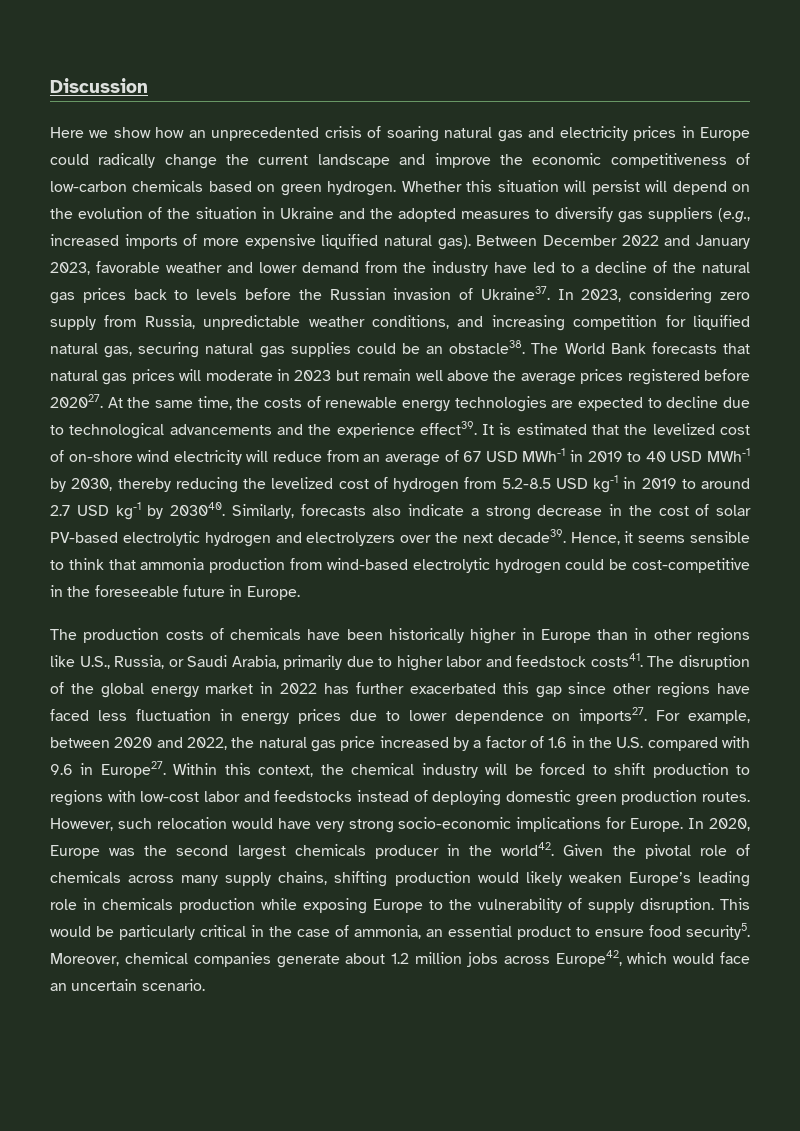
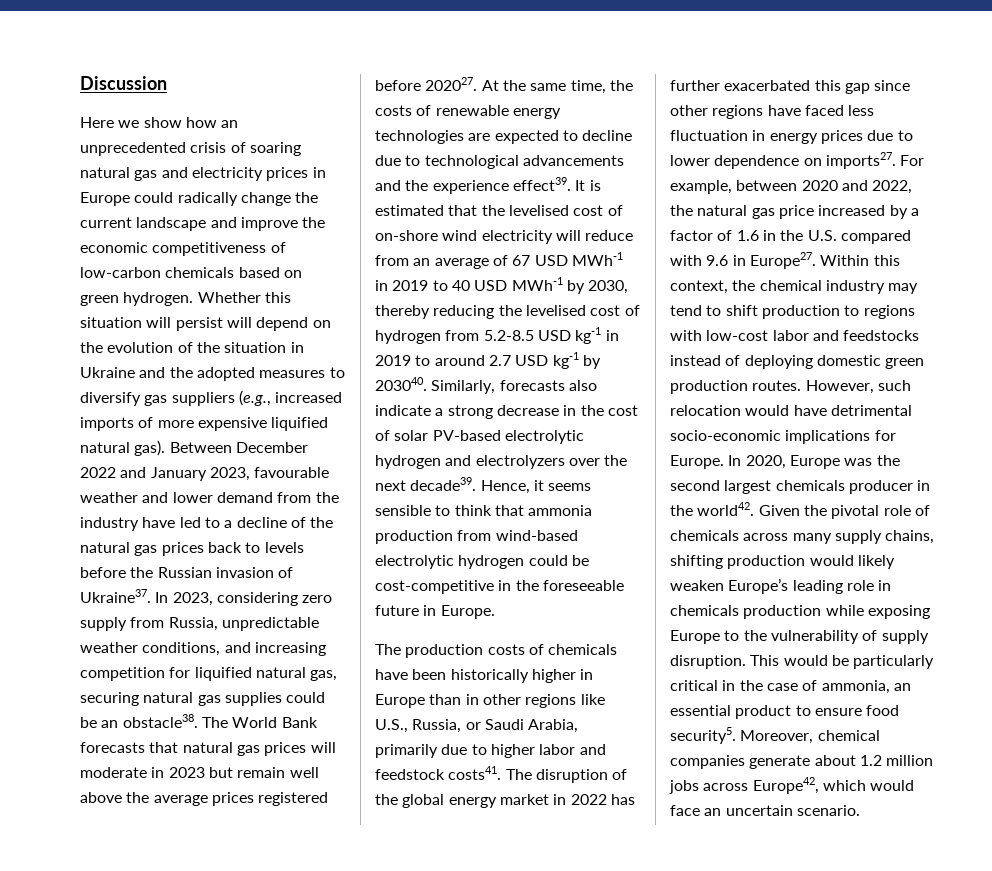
- Between December 2022 and January 2023, favorable weather and lower demand from the industry have led to a decline of the natural gas prices back to levels before the Russian invasion of Ukraine37.
+ Between December 2022 and January 2023, favourable weather and lower demand from the industry have led to a decline of the natural gas prices back to levels before the Russian invasion of Ukraine37.
- It is estimated that the levelized cost of on-shore wind electricity will reduce from an average of 67 USD MWh-1 in 2019 to 40 USD MWh-1 by 2030, thereby reducing the levelized cost of hydrogen from 5.2-8.5 USD kg-1 in 2019 to around 2.7 USD kg-1 by 203040.
+ It is estimated that the levelised cost of on-shore wind electricity will reduce from an average of 67 USD MWh-1 in 2019 to 40 USD MWh-1 by 2030, thereby reducing the levelised cost of hydrogen from 5.2-8.5 USD kg-1 in 2019 to around 2.7 USD kg-1 by 203040.
- Within this context, the chemical industry will be forced to shift production to regions with low-cost labor and feedstocks instead of deploying domestic green production routes.
+ Within this context, the chemical industry may tend to shift production to regions with low-cost labor and feedstocks instead of deploying domestic green production routes.
- However, such relocation would have very strong socio-economic implications for Europe.
+ However, such relocation would have detrimental socio-economic implications for Europe.

